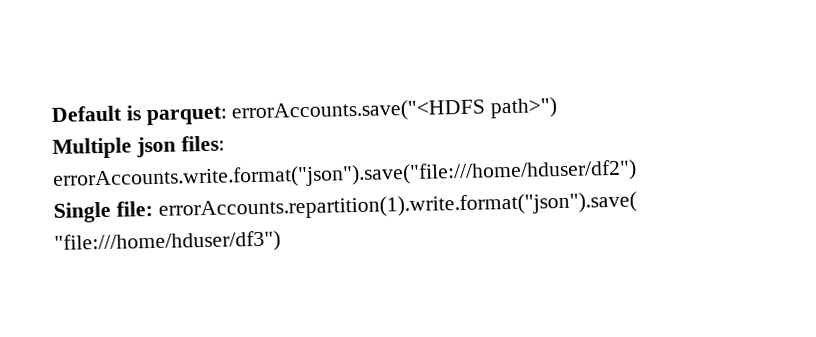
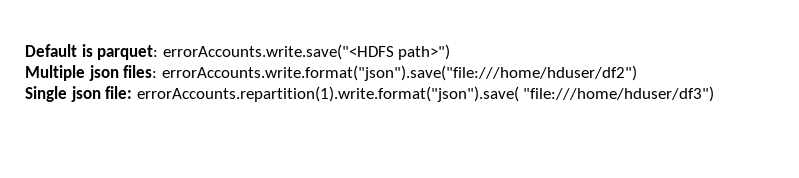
- Default is parquet: errorAccounts.save("<HDFS path>")
+ Default is parquet: errorAccounts.write.save("<HDFS path>")
- Single file: errorAccounts.repartition(1).write.format("json").save( "file:///home/hduser/df3")
+ Single json file: errorAccounts.repartition(1).write.format("json").save( "file:///home/hduser/df3")

